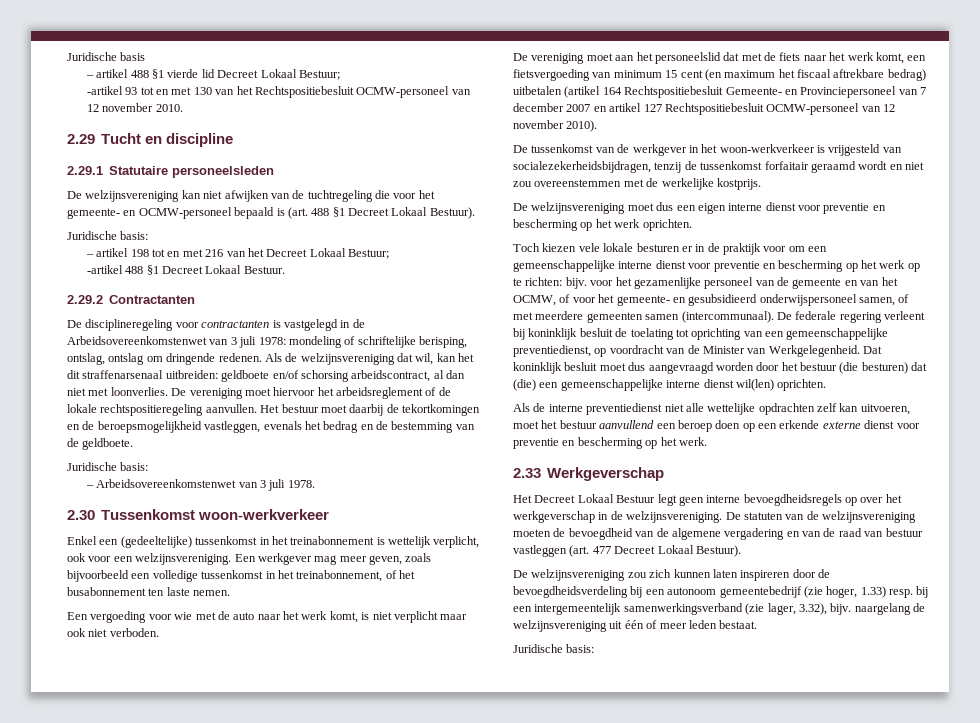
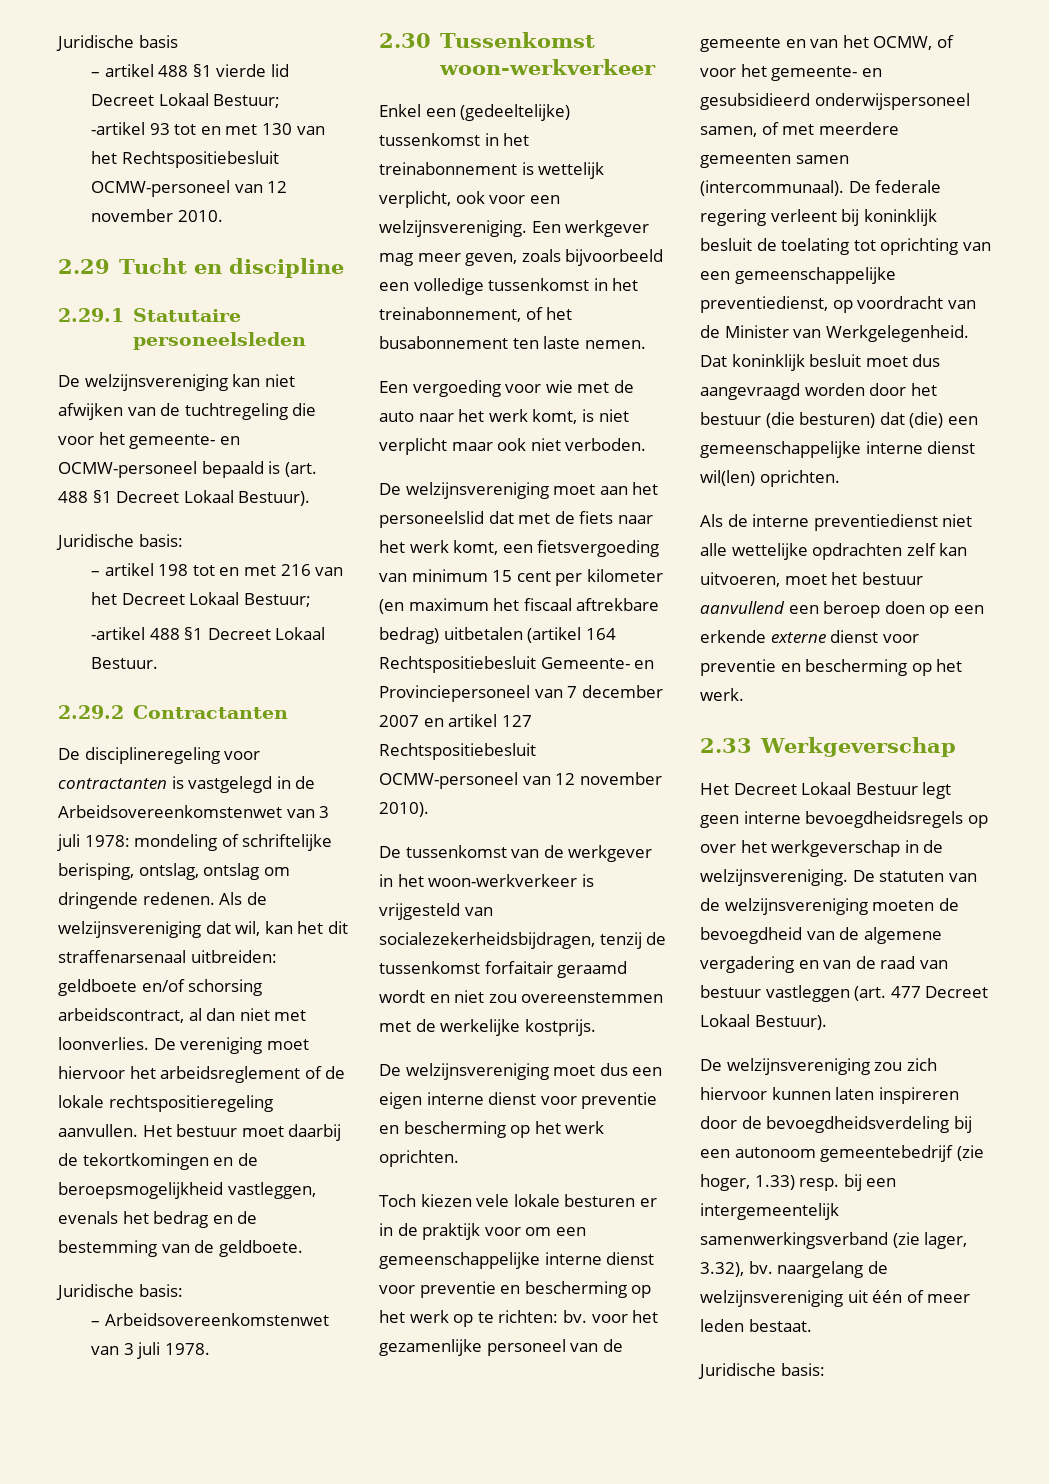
- De vereniging moet aan het personeelslid dat met de fiets naar het werk komt, een fietsvergoeding van minimum 15 cent (en maximum het fiscaal aftrekbare bedrag) uitbetalen (artikel 164 Rechtspositiebesluit Gemeente- en Provinciepersoneel van 7 december 2007 en artikel 127 Rechtspositiebesluit OCMW-personeel van 12 november 2010).
+ De welzijnsvereniging moet aan het personeelslid dat met de fiets naar het werk komt, een fietsvergoeding van minimum 15 cent per kilometer (en maximum het fiscaal aftrekbare bedrag) uitbetalen (artikel 164 Rechtspositiebesluit Gemeente- en Provinciepersoneel van 7 december 2007 en artikel 127 Rechtspositiebesluit OCMW-personeel van 12 november 2010).
- Toch kiezen vele lokale besturen er in de praktijk voor om een gemeenschappelijke interne dienst voor preventie en bescherming op het werk op te richten: bijv. voor het gezamenlijke personeel van de gemeente en van het OCMW, of voor het gemeente- en gesubsidieerd onderwijspersoneel samen, of met meerdere gemeenten samen (intercommunaal).
+ Toch kiezen vele lokale besturen er in de praktijk voor om een gemeenschappelijke interne dienst voor preventie en bescherming op het werk op te richten: bv. voor het gezamenlijke personeel van de gemeente en van het OCMW, of voor het gemeente- en gesubsidieerd onderwijspersoneel samen, of met meerdere gemeenten samen (intercommunaal).
- De welzijnsvereniging zou zich kunnen laten inspireren door de bevoegdheidsverdeling bij een autonoom gemeentebedrijf (zie hoger, 1.33) resp. bij een intergemeentelijk samenwerkingsverband (zie lager, 3.32), bijv. naargelang de welzijnsvereniging uit één of meer leden bestaat.
+ De welzijnsvereniging zou zich hiervoor kunnen laten inspireren door de bevoegdheidsverdeling bij een autonoom gemeentebedrijf (zie hoger, 1.33) resp. bij een intergemeentelijk samenwerkingsverband (zie lager, 3.32), bv. naargelang de welzijnsvereniging uit één of meer leden bestaat.

